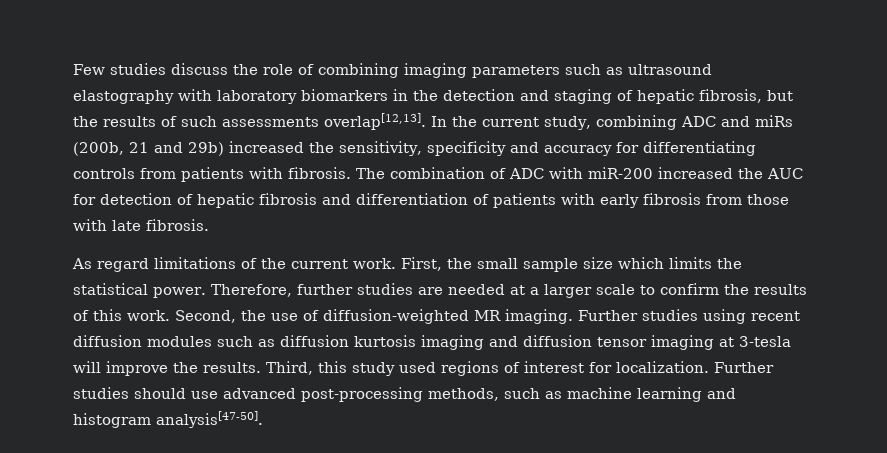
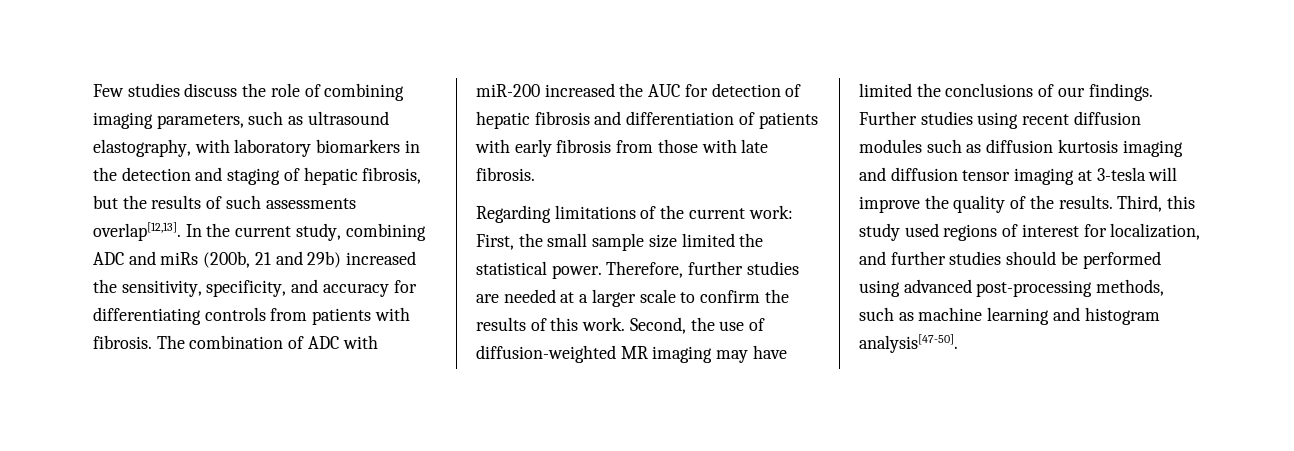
- Few studies discuss the role of combining imaging parameters such as ultrasound elastography with laboratory biomarkers in the detection and staging of hepatic fibrosis, but the results of such assessments overlap[12,13].
+ Few studies discuss the role of combining imaging parameters, such as ultrasound elastography, with laboratory biomarkers in the detection and staging of hepatic fibrosis, but the results of such assessments overlap[12,13].
- In the current study, combining ADC and miRs (200b, 21 and 29b) increased the sensitivity, specificity and accuracy for differentiating controls from patients with fibrosis.
+ In the current study, combining ADC and miRs (200b, 21 and 29b) increased the sensitivity, specificity, and accuracy for differentiating controls from patients with fibrosis.
- As regard limitations of the current work. First, the small sample size which limits the statistical power.
+ Regarding limitations of the current work: First, the small sample size limited the statistical power.
- Second, the use of diffusion-weighted MR imaging.
+ Second, the use of diffusion-weighted MR imaging may have limited the conclusions of our findings.
- Further studies using recent diffusion modules such as diffusion kurtosis imaging and diffusion tensor imaging at 3-tesla will improve the results.
+ Further studies using recent diffusion modules such as diffusion kurtosis imaging and diffusion tensor imaging at 3-tesla will improve the quality of the results.
- Third, this study used regions of interest for localization. Further studies should use advanced post-processing methods, such as machine learning and histogram analysis[47-50].
+ Third, this study used regions of interest for localization, and further studies should be performed using advanced post-processing methods, such as machine learning and histogram analysis[47-50].

